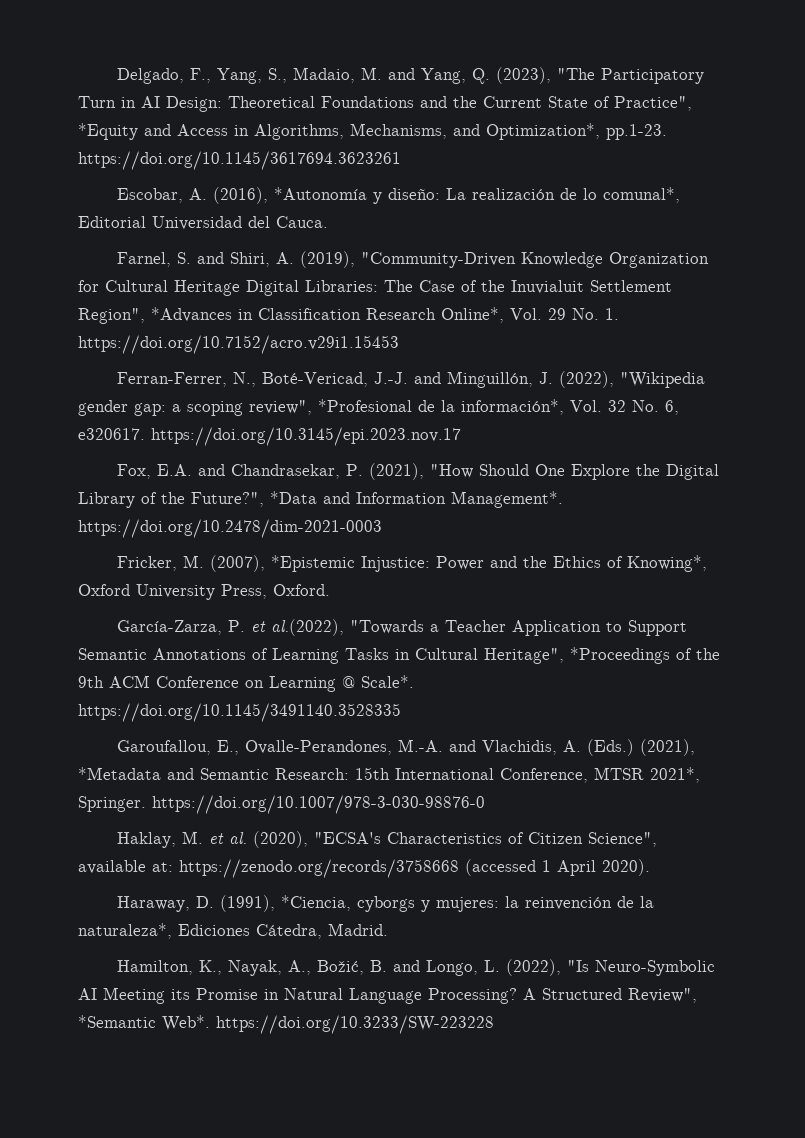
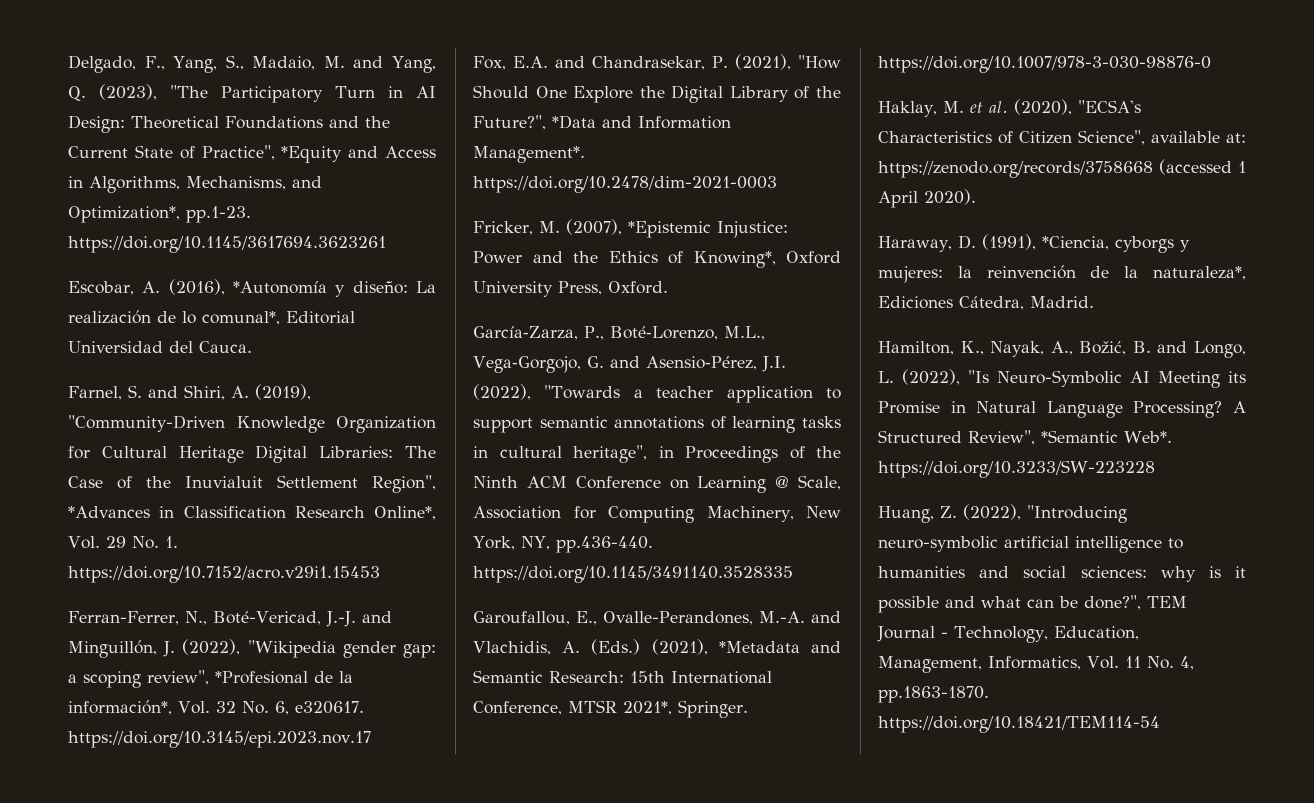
- García‑Zarza, P. et al.(2022), "Towards a Teacher Application to Support Semantic Annotations of Learning Tasks in Cultural Heritage", *Proceedings of the 9th ACM Conference on Learning @ Scale*. https://doi.org/10.1145/3491140.3528335
+ García‑Zarza, P., Boté‑Lorenzo, M.L., Vega‑Gorgojo, G. and Asensio‑Pérez, J.I. (2022), "Towards a teacher application to support semantic annotations of learning tasks in cultural heritage", in Proceedings of the Ninth ACM Conference on Learning @ Scale, Association for Computing Machinery, New York, NY, pp.436-440. https://doi.org/10.1145/3491140.3528335
+ Huang, Z. (2022), "Introducing neuro-symbolic artificial intelligence to humanities and social sciences: why is it possible and what can be done?", TEM Journal - Technology, Education, Management, Informatics, Vol. 11 No. 4, pp.1863-1870. https://doi.org/10.18421/TEM114-54

